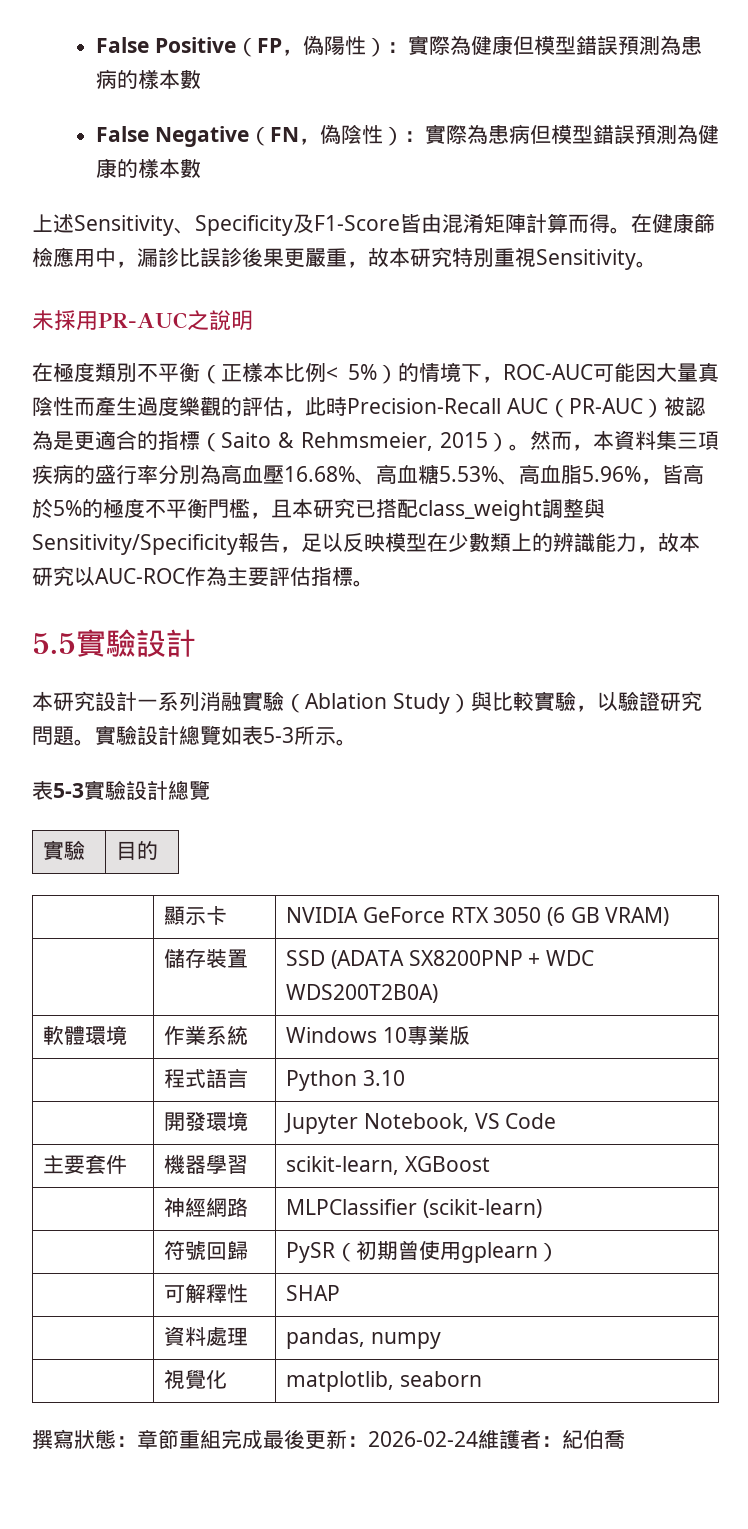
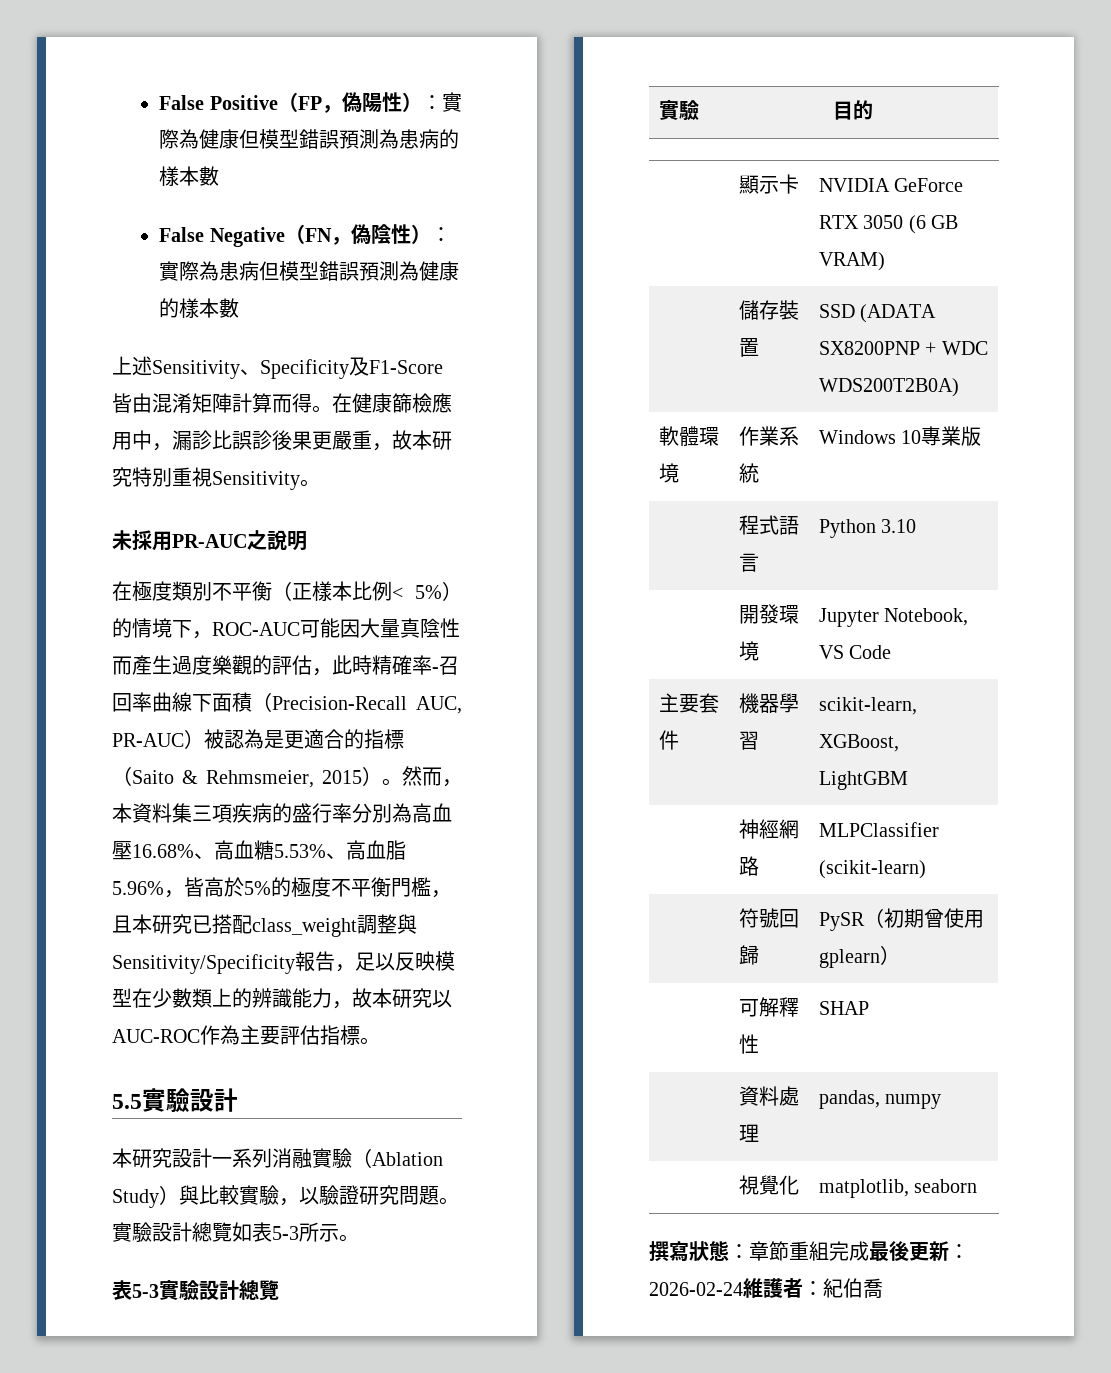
- 在極度類別不平衡（正樣本比例< 5%）的情境下，ROC-AUC可能因大量真陰性而產生過度樂觀的評估，此時Precision-Recall AUC（PR-AUC）被認為是更適合的指標（Saito & Rehmsmeier, 2015）。
+ 在極度類別不平衡（正樣本比例< 5%）的情境下，ROC-AUC可能因大量真陰性而產生過度樂觀的評估，此時精確率-召回率曲線下面積（Precision-Recall AUC, PR-AUC）被認為是更適合的指標（Saito & Rehmsmeier, 2015）。
- 主要套件 | 機器學習 | scikit-learn, XGBoost
+ 主要套件 | 機器學習 | scikit-learn, XGBoost, LightGBM

